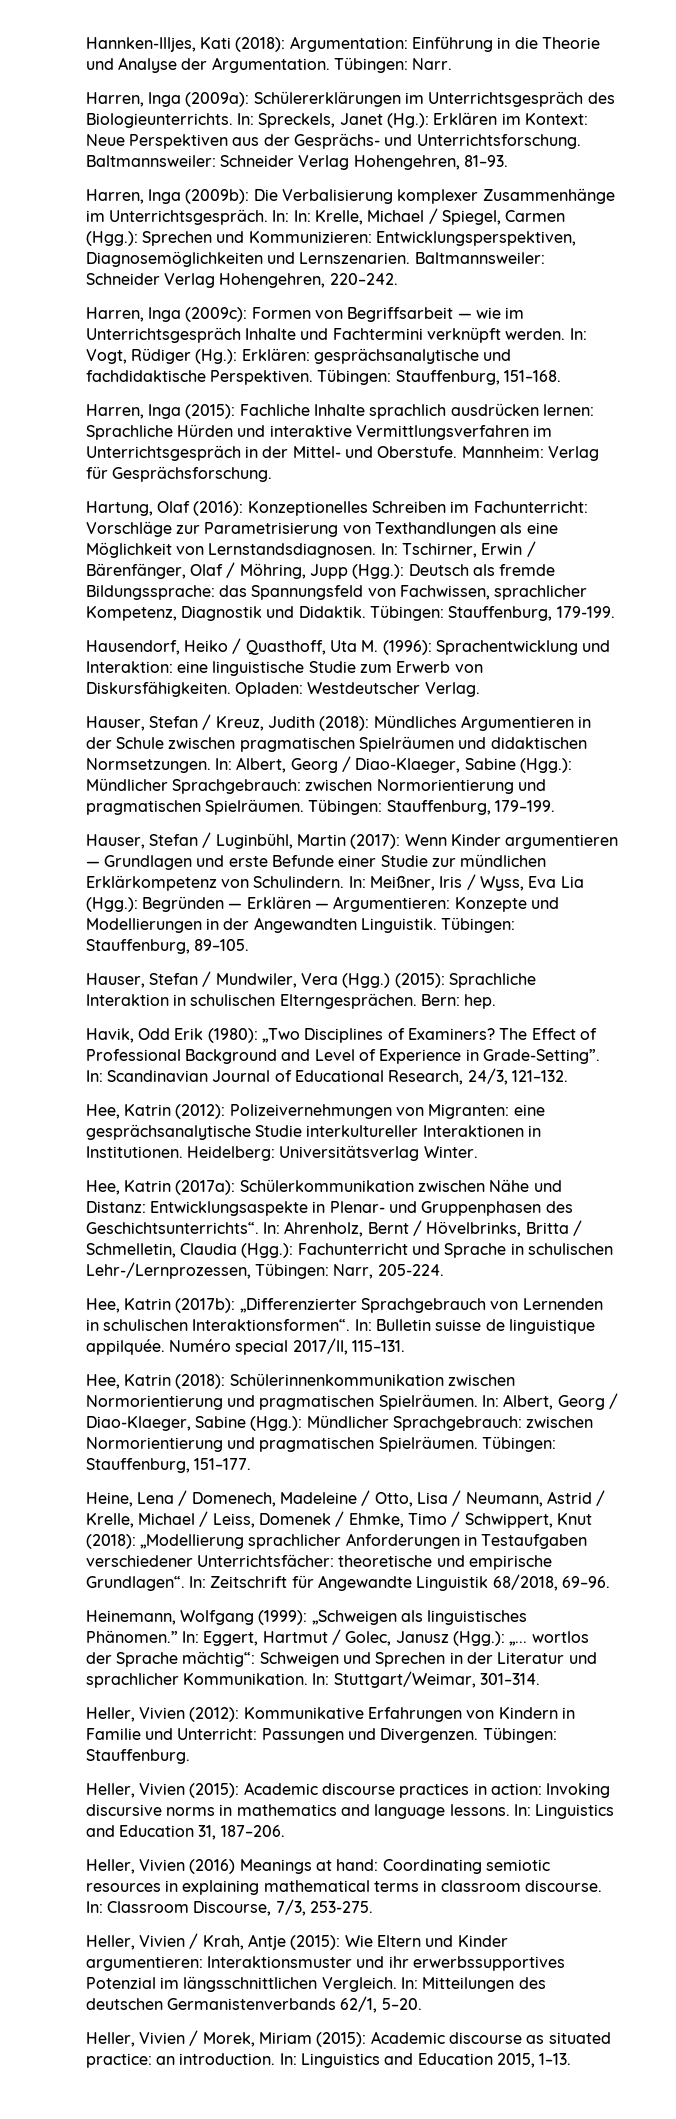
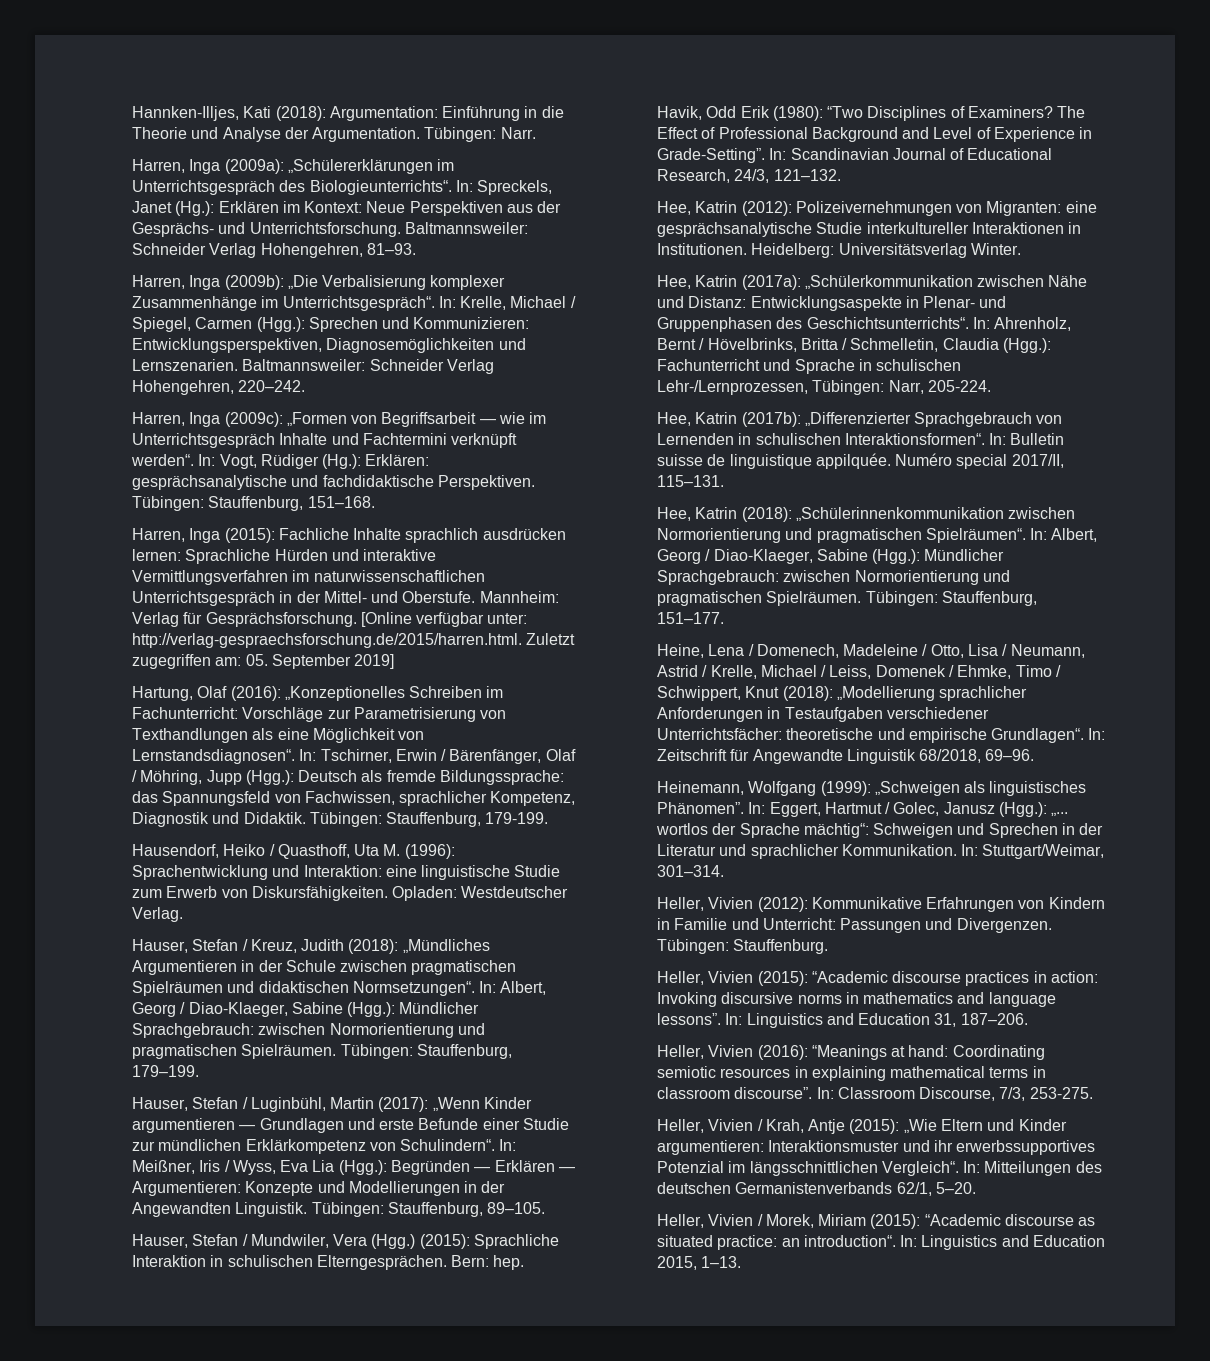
- Harren, Inga (2009a): Schülererklärungen im Unterrichtsgespräch des Biologieunterrichts.
+ Harren, Inga (2009a): „Schülererklärungen im Unterrichtsgespräch des Biologieunterrichts“.
- Harren, Inga (2009b): Die Verbalisierung komplexer Zusammenhänge im Unterrichtsgespräch. In: In: Krelle, Michael / Spiegel, Carmen (Hgg.): Sprechen und Kommunizieren: Entwicklungsperspektiven, Diagnosemöglichkeiten und Lernszenarien.
+ Harren, Inga (2009b): „Die Verbalisierung komplexer Zusammenhänge im Unterrichtsgespräch“. In: Krelle, Michael / Spiegel, Carmen (Hgg.): Sprechen und Kommunizieren: Entwicklungsperspektiven, Diagnosemöglichkeiten und Lernszenarien.
- Harren, Inga (2009c): Formen von Begriffsarbeit — wie im Unterrichtsgespräch Inhalte und Fachtermini verknüpft werden.
+ Harren, Inga (2009c): „Formen von Begriffsarbeit — wie im Unterrichtsgespräch Inhalte und Fachtermini verknüpft werden“.
- Harren, Inga (2015): Fachliche Inhalte sprachlich ausdrücken lernen: Sprachliche Hürden und interaktive Vermittlungsverfahren im Unterrichtsgespräch in der Mittel- und Oberstufe.
+ Harren, Inga (2015): Fachliche Inhalte sprachlich ausdrücken lernen: Sprachliche Hürden und interaktive Vermittlungsverfahren im naturwissenschaftlichen Unterrichtsgespräch in der Mittel- und Oberstufe.
+ [Online verfügbar unter: http://verlag-gespraechsforschung.de/2015/harren.html. Zuletzt zugegriffen am: 05. September 2019]
- Hartung, Olaf (2016): Konzeptionelles Schreiben im Fachunterricht: Vorschläge zur Parametrisierung von Texthandlungen als eine Möglichkeit von Lernstandsdiagnosen.
+ Hartung, Olaf (2016): „Konzeptionelles Schreiben im Fachunterricht: Vorschläge zur Parametrisierung von Texthandlungen als eine Möglichkeit von Lernstandsdiagnosen“.
- Hauser, Stefan / Kreuz, Judith (2018): Mündliches Argumentieren in der Schule zwischen pragmatischen Spielräumen und didaktischen Normsetzungen.
+ Hauser, Stefan / Kreuz, Judith (2018): „Mündliches Argumentieren in der Schule zwischen pragmatischen Spielräumen und didaktischen Normsetzungen“.
- Hauser, Stefan / Luginbühl, Martin (2017): Wenn Kinder argumentieren — Grundlagen und erste Befunde einer Studie zur mündlichen Erklärkompetenz von Schulindern.
+ Hauser, Stefan / Luginbühl, Martin (2017): „Wenn Kinder argumentieren — Grundlagen und erste Befunde einer Studie zur mündlichen Erklärkompetenz von Schulindern“.
- Havik, Odd Erik (1980): „Two Disciplines of Examiners?
+ Havik, Odd Erik (1980): “Two Disciplines of Examiners?
- Hee, Katrin (2017a): Schülerkommunikation zwischen Nähe und Distanz: Entwicklungsaspekte in Plenar- und Gruppenphasen des Geschichtsunterrichts“.
+ Hee, Katrin (2017a): „Schülerkommunikation zwischen Nähe und Distanz: Entwicklungsaspekte in Plenar- und Gruppenphasen des Geschichtsunterrichts“.
- Hee, Katrin (2018): Schülerinnenkommunikation zwischen Normorientierung und pragmatischen Spielräumen.
+ Hee, Katrin (2018): „Schülerinnenkommunikation zwischen Normorientierung und pragmatischen Spielräumen“.
- Heinemann, Wolfgang (1999): „Schweigen als linguistisches Phänomen.”
+ Heinemann, Wolfgang (1999): „Schweigen als linguistisches Phänomen”.
- Heller, Vivien (2015): Academic discourse practices in action: Invoking discursive norms in mathematics and language lessons.
+ Heller, Vivien (2015): “Academic discourse practices in action: Invoking discursive norms in mathematics and language lessons”.
- Heller, Vivien (2016) Meanings at hand: Coordinating semiotic resources in explaining mathematical terms in classroom discourse.
+ Heller, Vivien (2016): “Meanings at hand: Coordinating semiotic resources in explaining mathematical terms in classroom discourse”.
- Heller, Vivien / Krah, Antje (2015): Wie Eltern und Kinder argumentieren: Interaktionsmuster und ihr erwerbssupportives Potenzial im längsschnittlichen Vergleich.
+ Heller, Vivien / Krah, Antje (2015): „Wie Eltern und Kinder argumentieren: Interaktionsmuster und ihr erwerbssupportives Potenzial im längsschnittlichen Vergleich“.
- Heller, Vivien / Morek, Miriam (2015): Academic discourse as situated practice: an introduction.
+ Heller, Vivien / Morek, Miriam (2015): “Academic discourse as situated practice: an introduction“.

